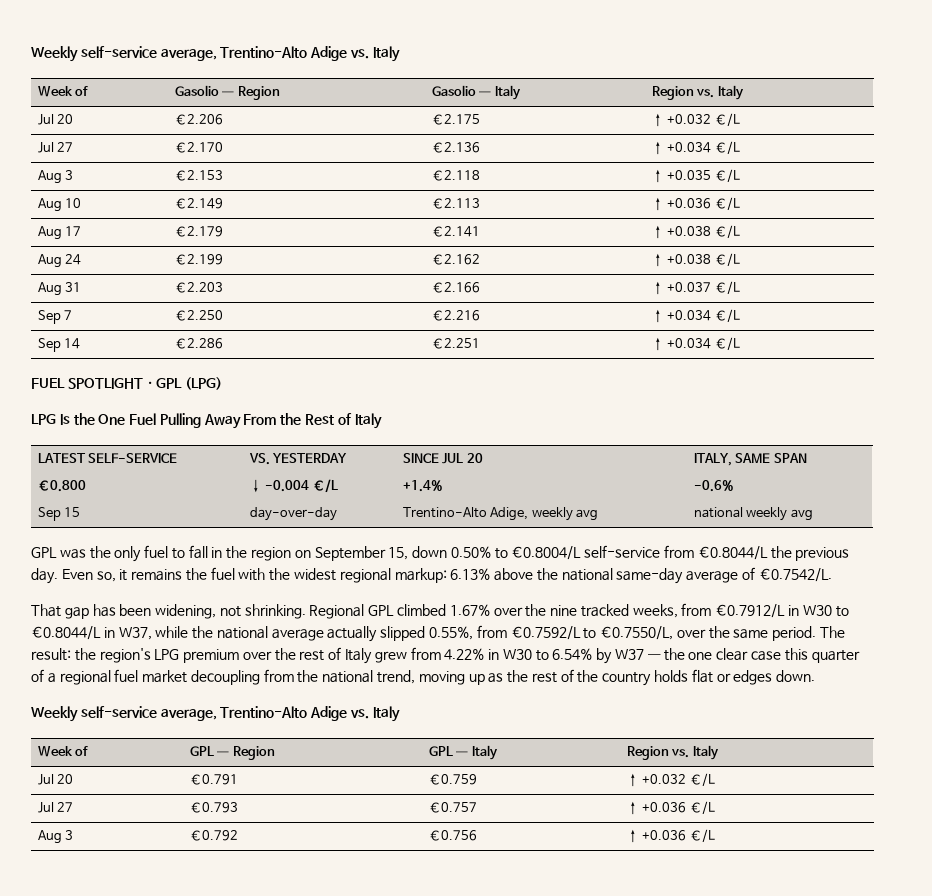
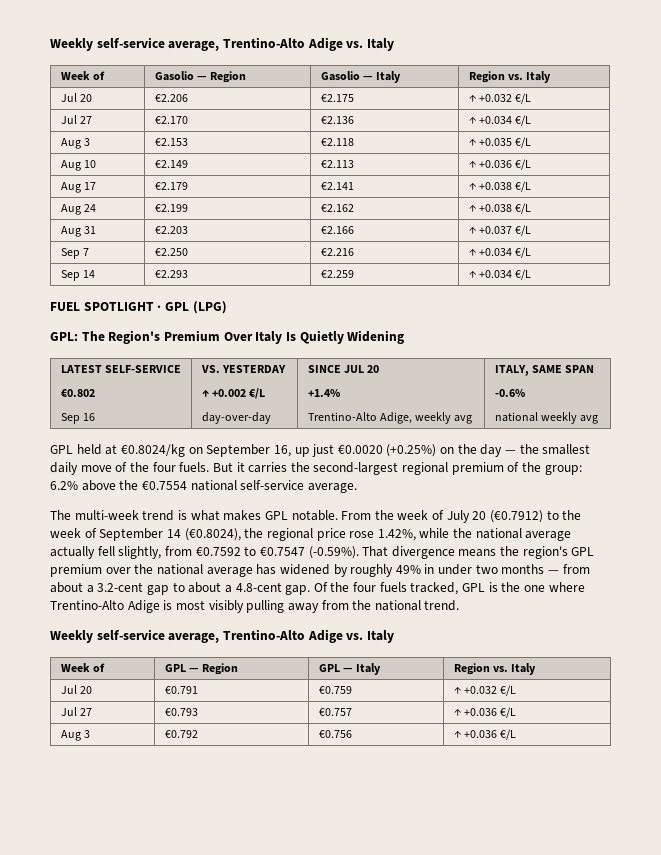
- Sep 14 | €2.286 | €2.251 | ↑ +0.034 €/L
+ Sep 14 | €2.293 | €2.259 | ↑ +0.034 €/L
- LPG Is the One Fuel Pulling Away From the Rest of Italy
+ GPL: The Region's Premium Over Italy Is Quietly Widening
  LATEST SELF-SERVICE
- €0.800
- Sep 15 | VS. YESTERDAY
- ↓ -0.004 €/L
+ €0.802
+ Sep 16 | VS. YESTERDAY
+ ↑ +0.002 €/L
- GPL was the only fuel to fall in the region on September 15, down 0.50% to €0.8004/L self-service from €0.8044/L the previous day. Even so, it remains the fuel with the widest regional markup: 6.13% above the national same-day average of €0.7542/L.
- That gap has been widening, not shrinking. Regional GPL climbed 1.67% over the nine tracked weeks, from €0.7912/L in W30 to €0.8044/L in W37, while the national average actually slipped 0.55%, from €0.7592/L to €0.7550/L, over the same period. The result: the region's LPG premium over the rest of Italy grew from 4.22% in W30 to 6.54% by W37 — the one clear case this quarter of a regional fuel market decoupling from the national trend, moving up as the rest of the country holds flat or edges down.
+ GPL held at €0.8024/kg on September 16, up just €0.0020 (+0.25%) on the day — the smallest daily move of the four fuels. But it carries the second-largest regional premium of the group: 6.2% above the €0.7554 national self-service average.
+ The multi-week trend is what makes GPL notable. From the week of July 20 (€0.7912) to the week of September 14 (€0.8024), the regional price rose 1.42%, while the national average actually fell slightly, from €0.7592 to €0.7547 (-0.59%). That divergence means the region's GPL premium over the national average has widened by roughly 49% in under two months — from about a 3.2-cent gap to about a 4.8-cent gap. Of the four fuels tracked, GPL is the one where Trentino-Alto Adige is most visibly pulling away from the national trend.

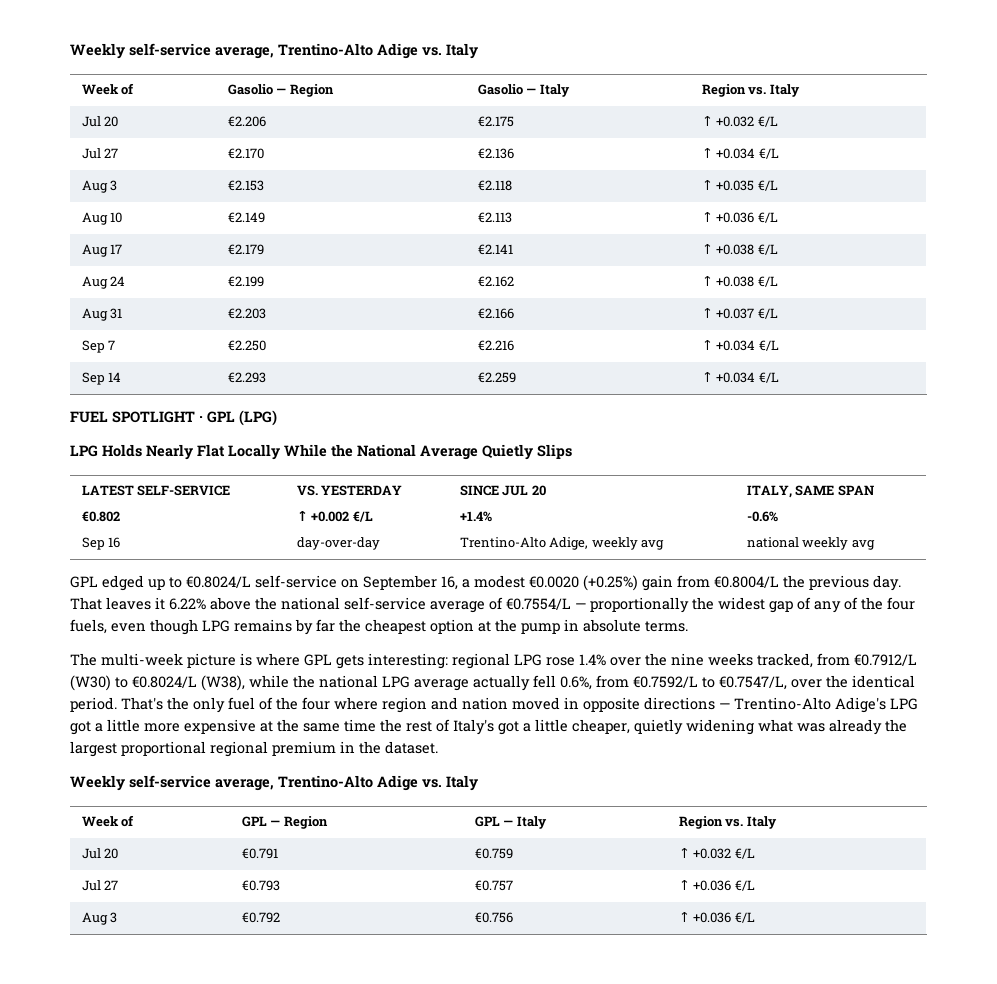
- GPL: The Region's Premium Over Italy Is Quietly Widening
+ LPG Holds Nearly Flat Locally While the National Average Quietly Slips
- GPL held at €0.8024/kg on September 16, up just €0.0020 (+0.25%) on the day — the smallest daily move of the four fuels. But it carries the second-largest regional premium of the group: 6.2% above the €0.7554 national self-service average.
- The multi-week trend is what makes GPL notable. From the week of July 20 (€0.7912) to the week of September 14 (€0.8024), the regional price rose 1.42%, while the national average actually fell slightly, from €0.7592 to €0.7547 (-0.59%). That divergence means the region's GPL premium over the national average has widened by roughly 49% in under two months — from about a 3.2-cent gap to about a 4.8-cent gap. Of the four fuels tracked, GPL is the one where Trentino-Alto Adige is most visibly pulling away from the national trend.
+ GPL edged up to €0.8024/L self-service on September 16, a modest €0.0020 (+0.25%) gain from €0.8004/L the previous day. That leaves it 6.22% above the national self-service average of €0.7554/L — proportionally the widest gap of any of the four fuels, even though LPG remains by far the cheapest option at the pump in absolute terms.
+ The multi-week picture is where GPL gets interesting: regional LPG rose 1.4% over the nine weeks tracked, from €0.7912/L (W30) to €0.8024/L (W38), while the national LPG average actually fell 0.6%, from €0.7592/L to €0.7547/L, over the identical period. That's the only fuel of the four where region and nation moved in opposite directions — Trentino-Alto Adige's LPG got a little more expensive at the same time the rest of Italy's got a little cheaper, quietly widening what was already the largest proportional regional premium in the dataset.

